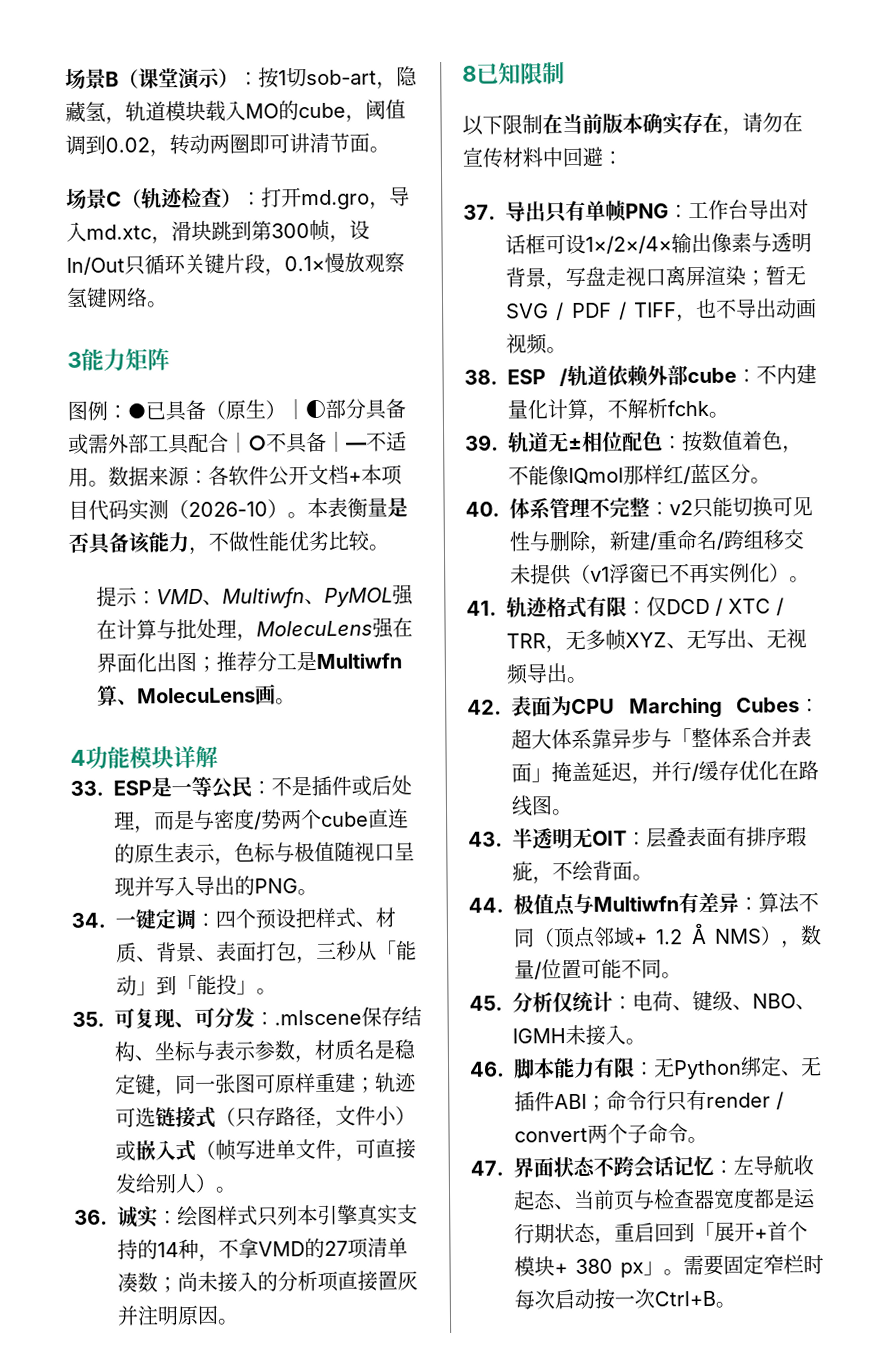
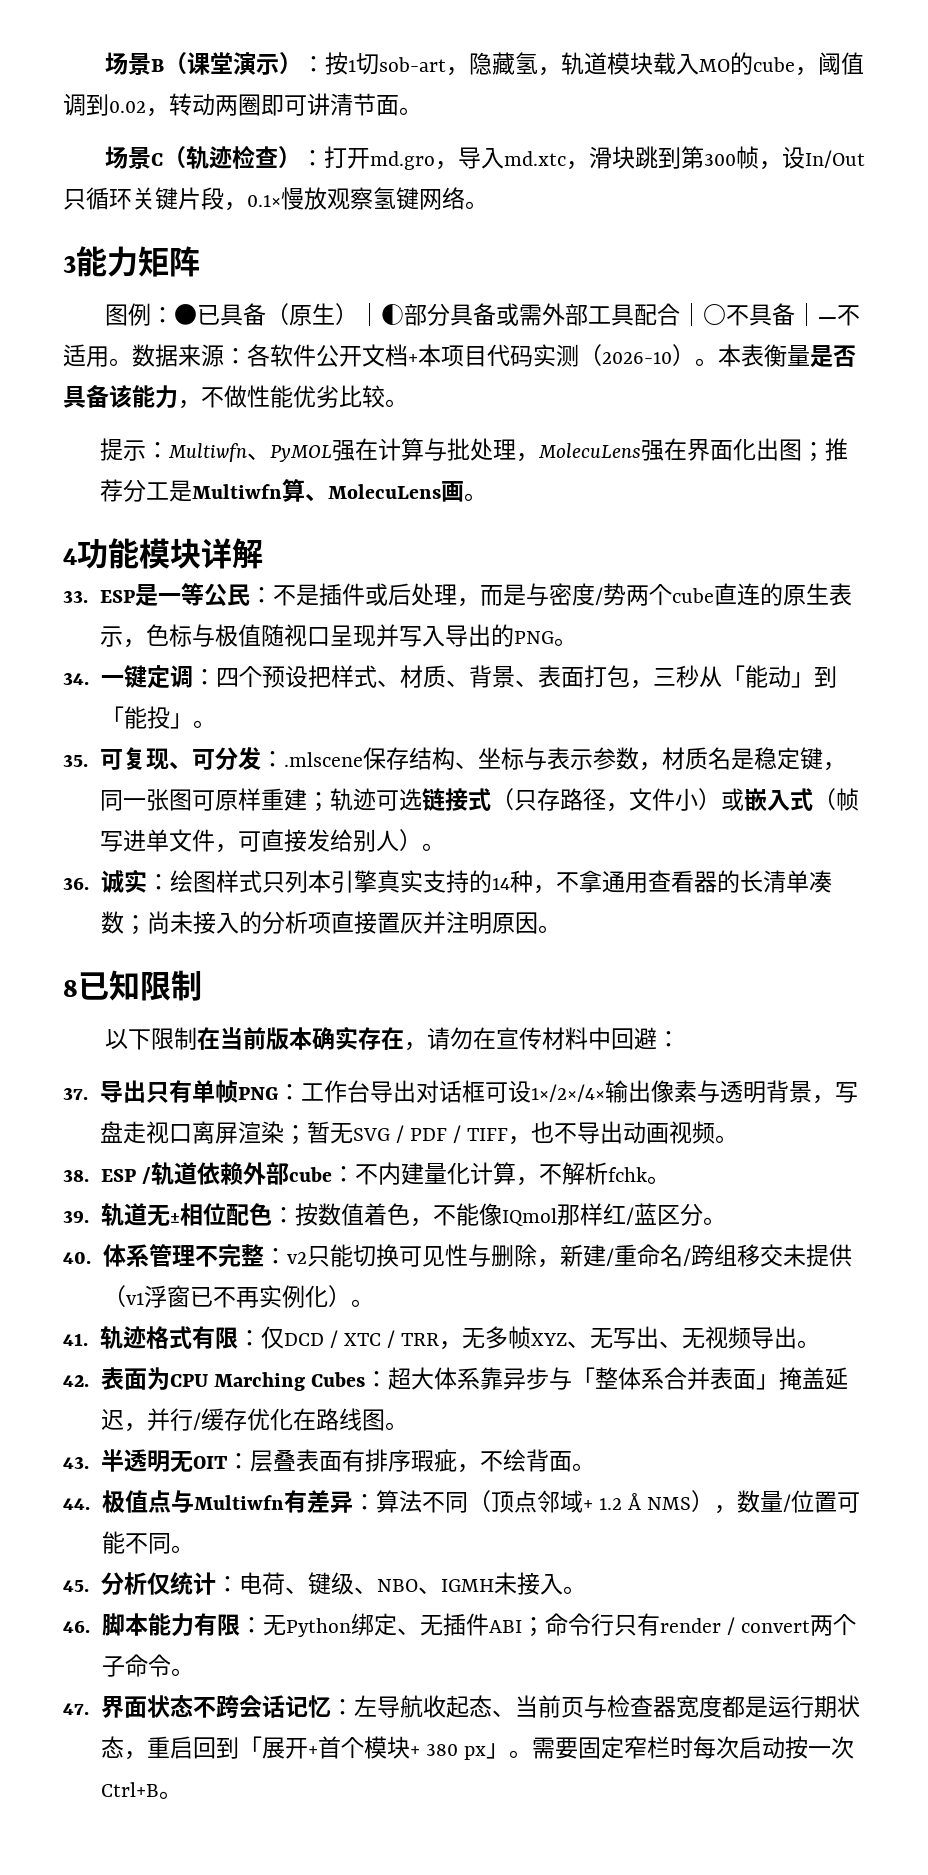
- 提示：VMD、Multiwfn、PyMOL强在计算与批处理，MolecuLens强在界面化出图；推荐分工是Multiwfn算、MolecuLens画。
+ 提示：Multiwfn、PyMOL强在计算与批处理，MolecuLens强在界面化出图；推荐分工是Multiwfn算、MolecuLens画。
- 36.诚实：绘图样式只列本引擎真实支持的14种，不拿VMD的27项清单凑数；尚未接入的分析项直接置灰并注明原因。
+ 36.诚实：绘图样式只列本引擎真实支持的14种，不拿通用查看器的长清单凑数；尚未接入的分析项直接置灰并注明原因。

